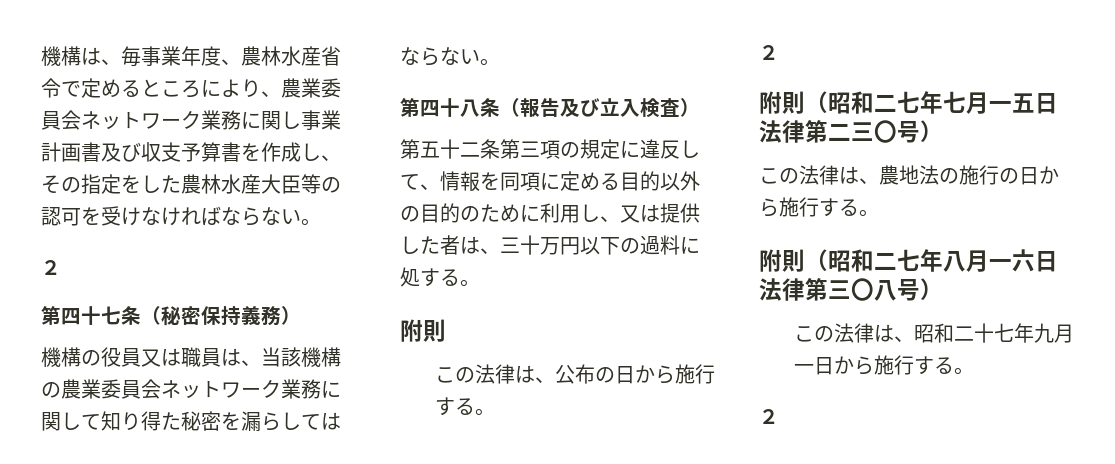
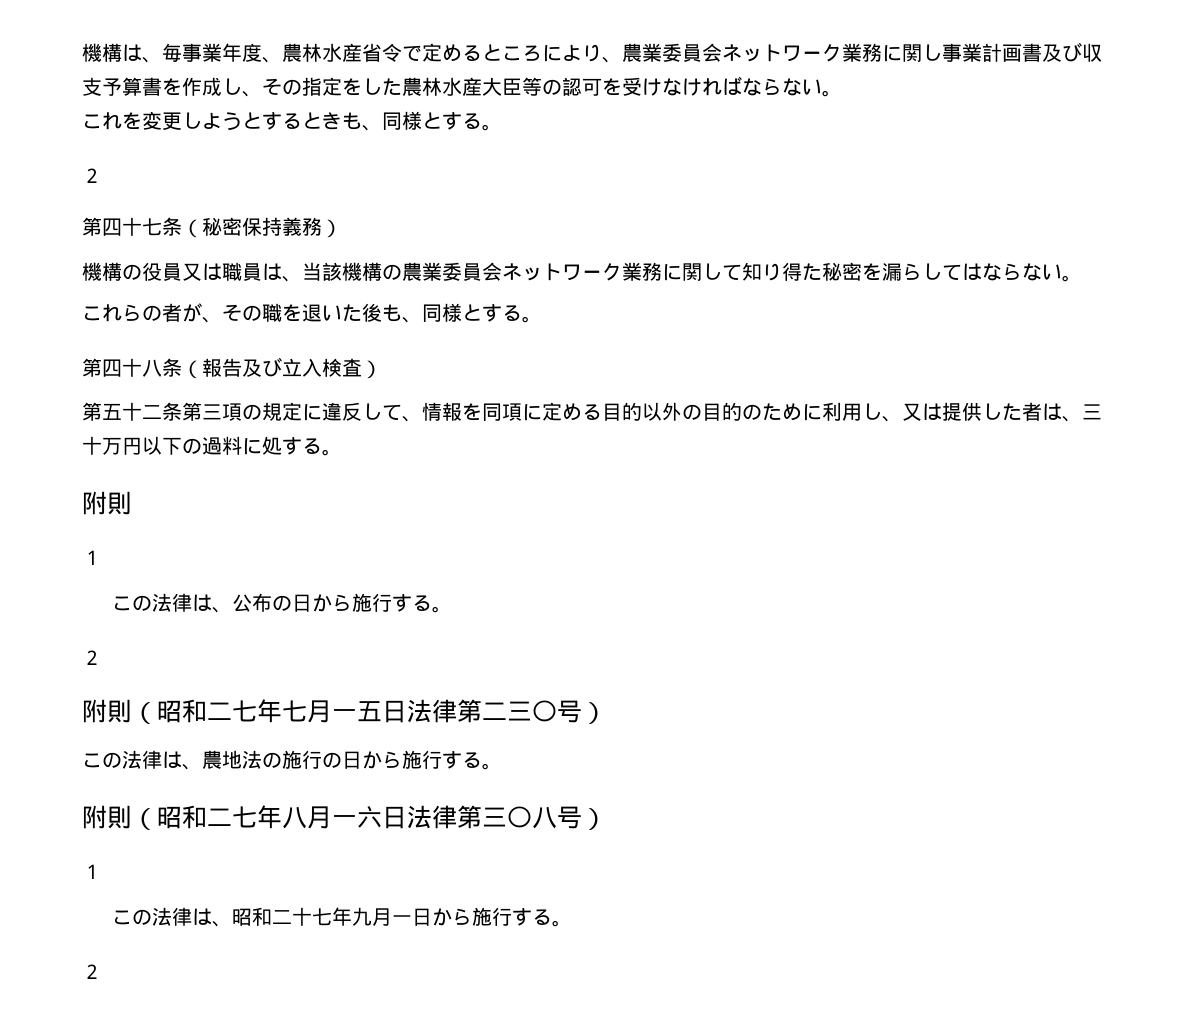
+ これを変更しようとするときも、同様とする。
+ これらの者が、その職を退いた後も、同様とする。
  第五十二条第三項の規定に違反して、情報を同項に定める目的以外の目的のために利用し、又は提供した者は、三十万円以下の過料に処する。
  附則
+ １
  附則（昭和二七年八月一六日法律第三〇八号）
+ １

